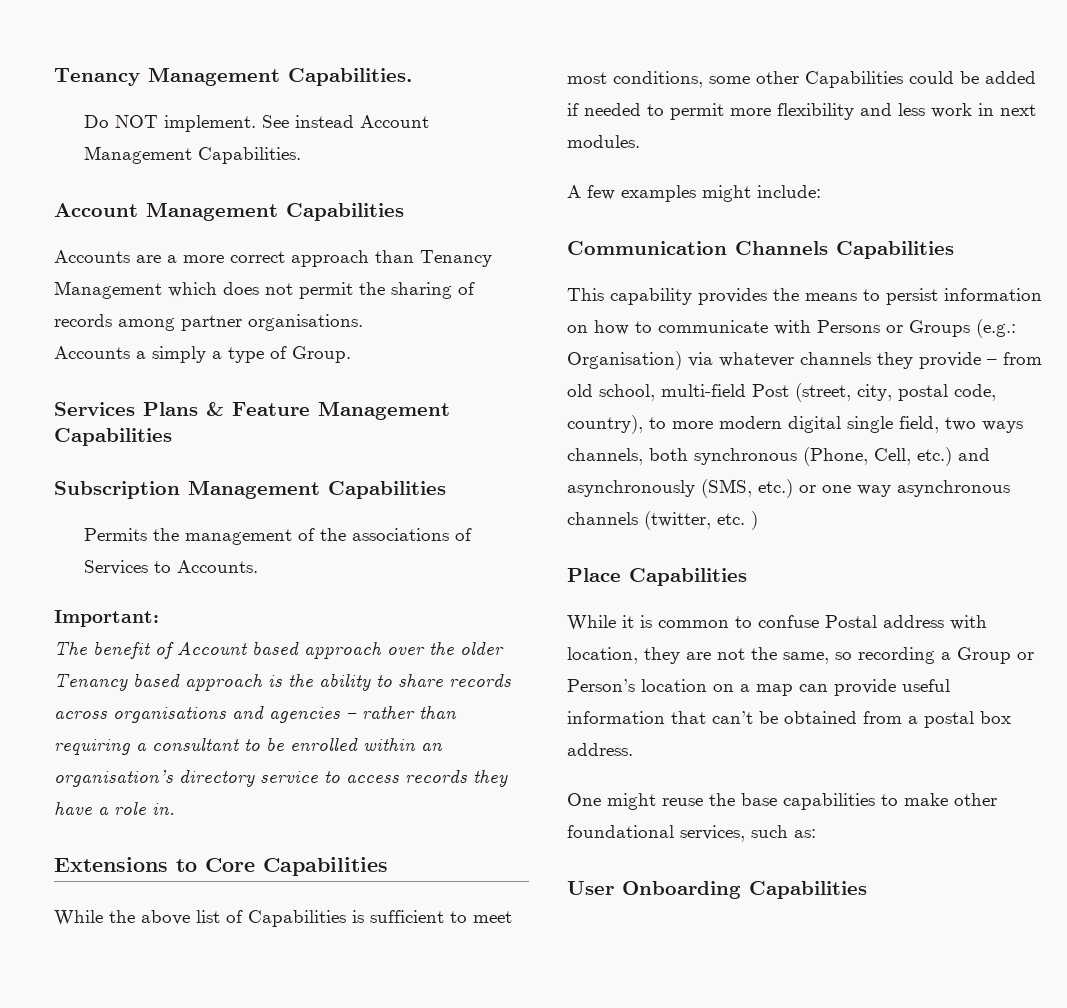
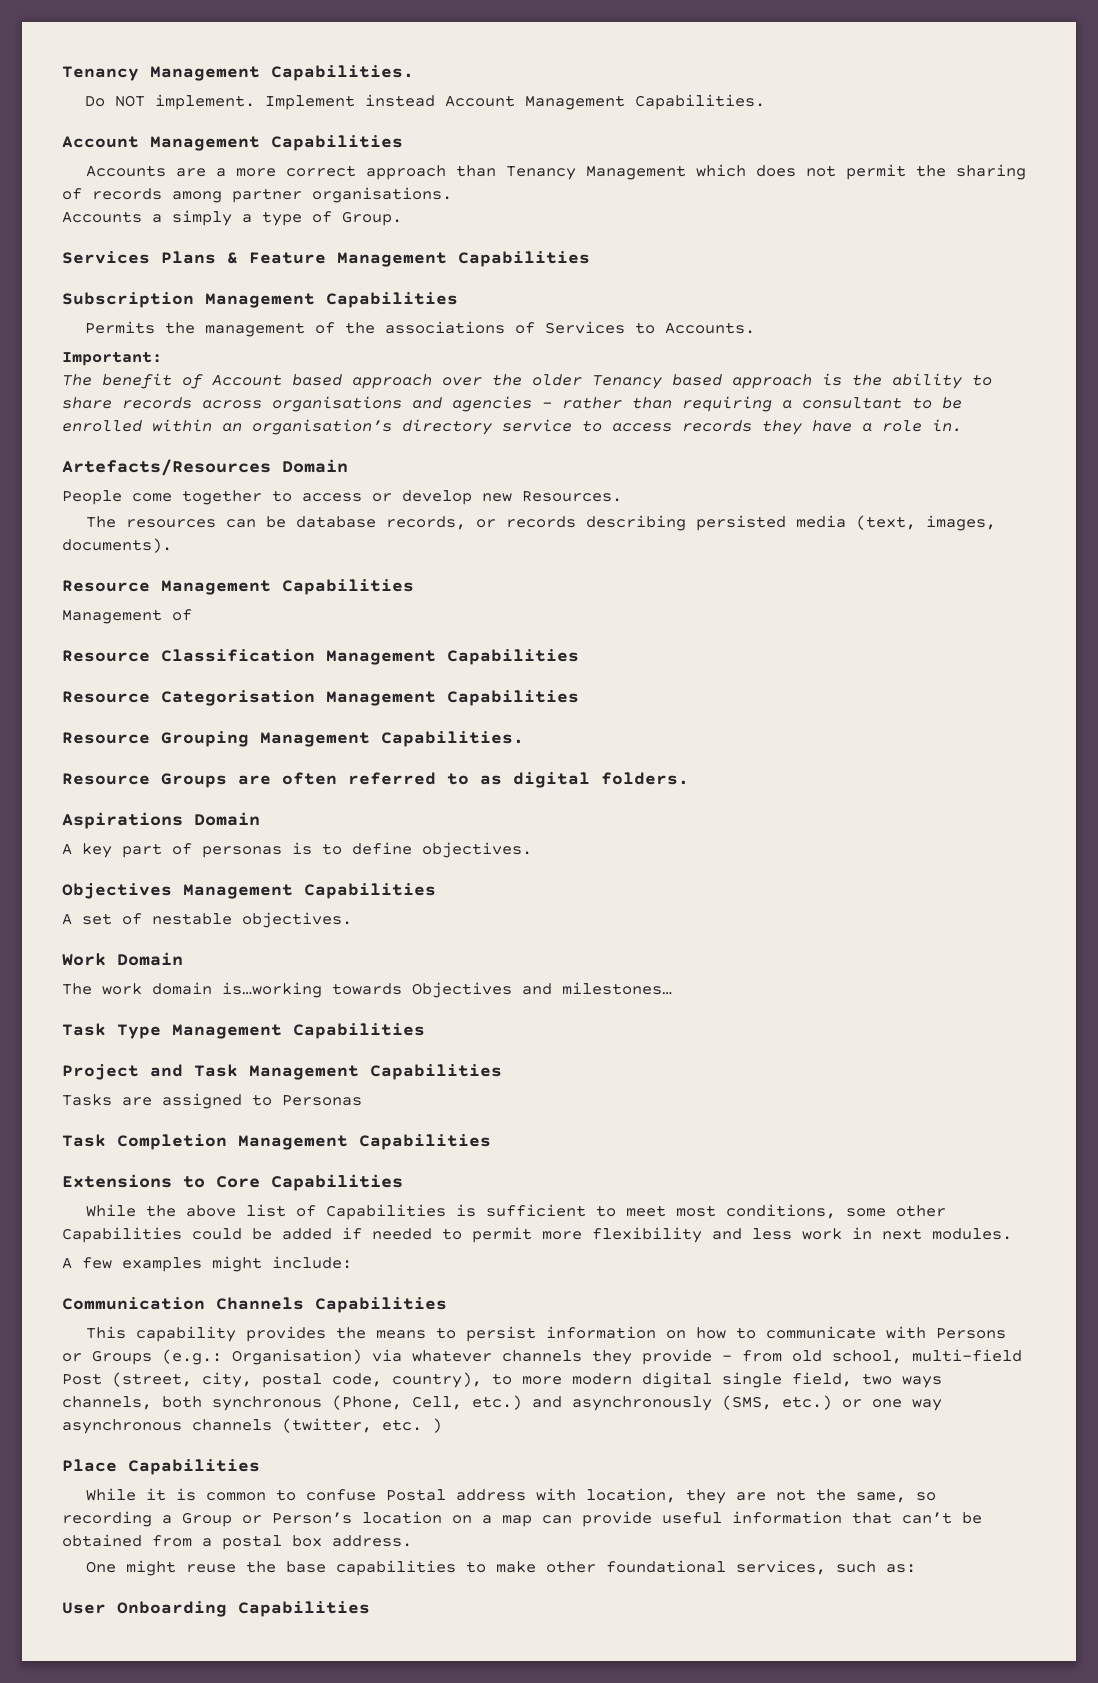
- See instead Account Management Capabilities.
+ Implement instead Account Management Capabilities.
+ Artefacts/Resources Domain
+ People come together to access or develop new Resources.
+ The resources can be database records, or records describing persisted media (text, images, documents).
+ Resource Management Capabilities
+ Management of
+ Resource Classification Management Capabilities
+ Resource Categorisation Management Capabilities
+ Resource Grouping Management Capabilities.
+ Resource Groups are often referred to as digital folders.
+ Aspirations Domain
+ A key part of personas is to define objectives.
+ Objectives Management Capabilities
+ A set of nestable objectives.
+ Work Domain
+ The work domain is…working towards Objectives and milestones…
+ Task Type Management Capabilities
+ Project and Task Management Capabilities
+ Tasks are assigned to Personas
+ Task Completion Management Capabilities

